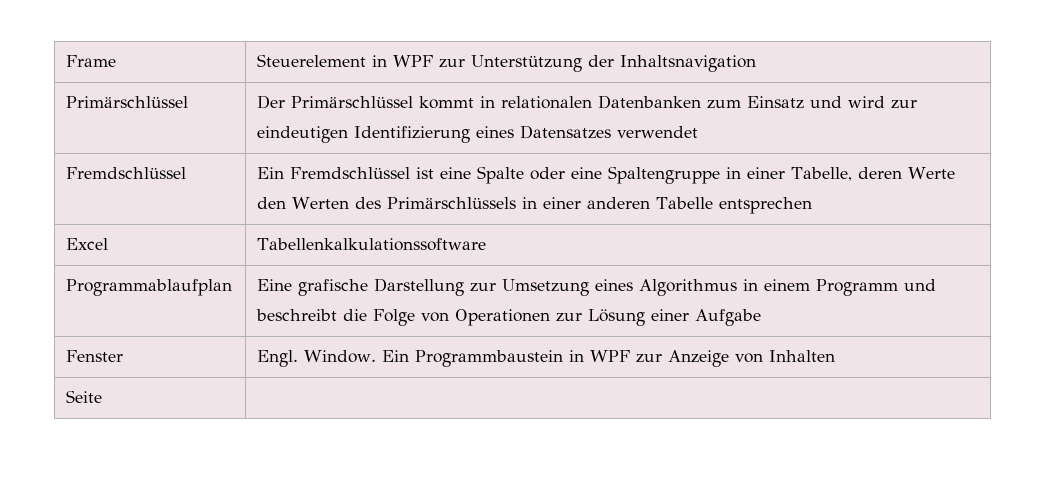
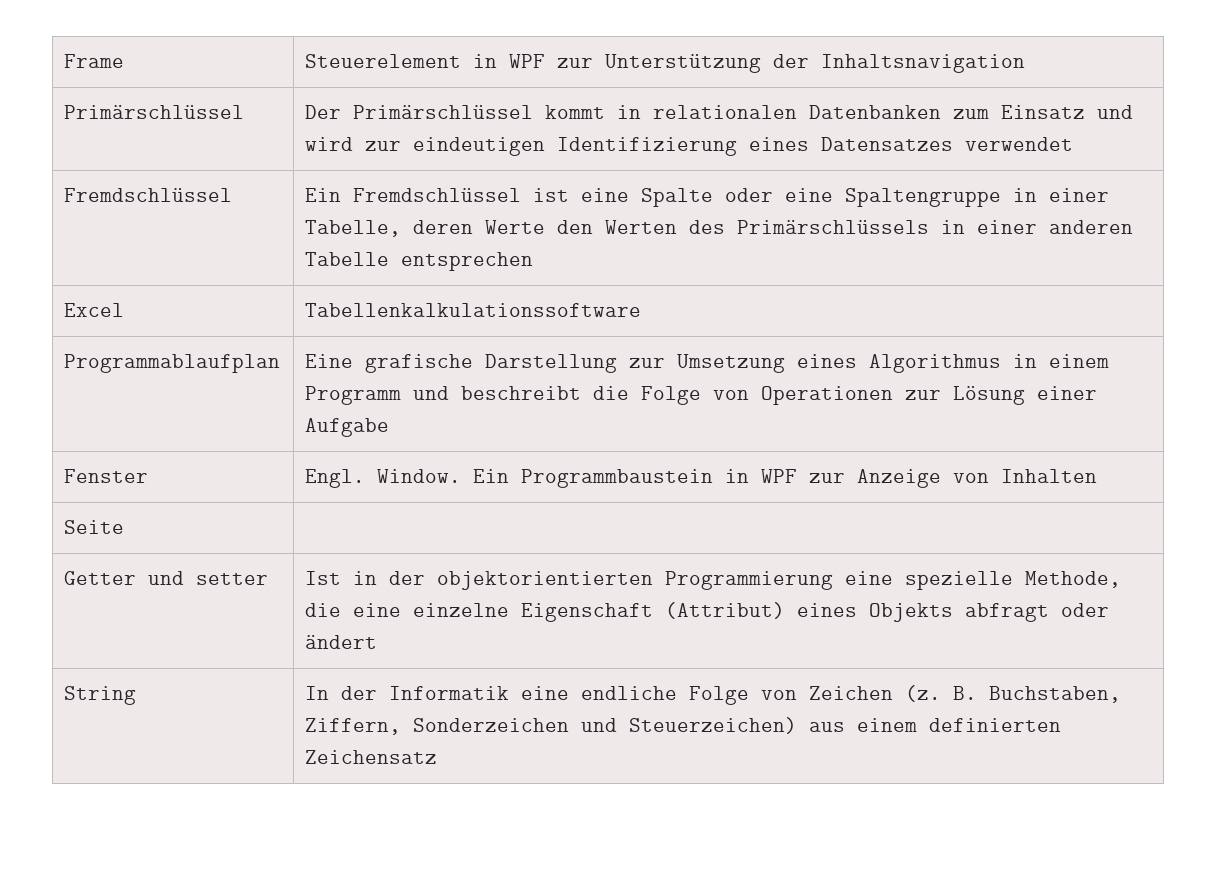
+ Getter und setter | Ist in der objektorientierten Programmierung eine spezielle Methode, die eine einzelne Eigenschaft (Attribut) eines Objekts abfragt oder ändert
+ String | In der Informatik eine endliche Folge von Zeichen (z. B. Buchstaben, Ziffern, Sonderzeichen und Steuerzeichen) aus einem definierten Zeichensatz

